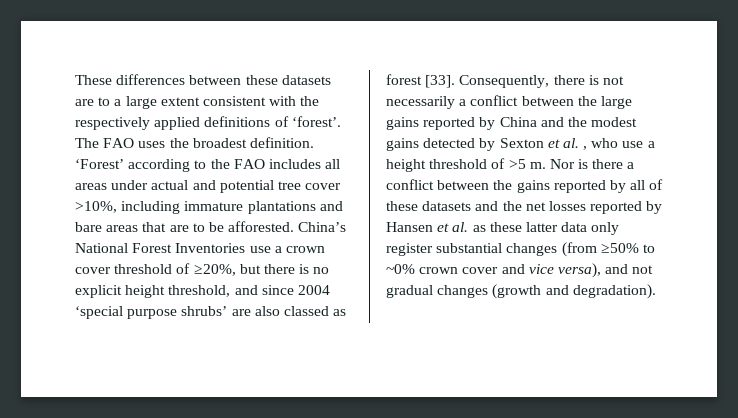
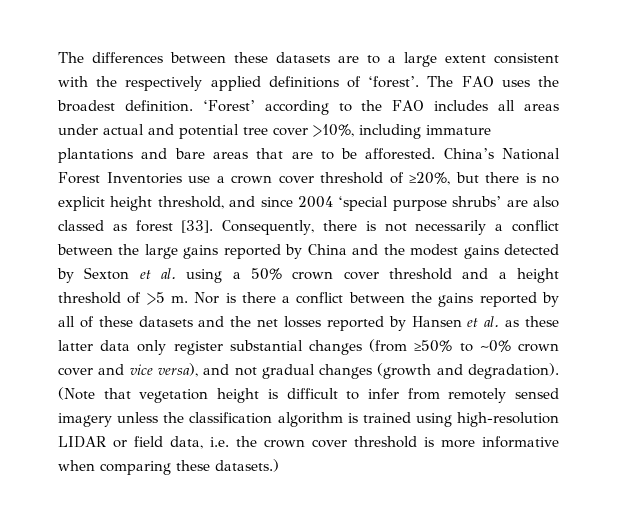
- These differences between these datasets are to a large extent consistent with the respectively applied definitions of ‘forest’.
+ The differences between these datasets are to a large extent consistent with the respectively applied definitions of ‘forest’.
- Consequently, there is not necessarily a conflict between the large gains reported by China and the modest gains detected by Sexton et al. , who use a height threshold of >5 m.
+ Consequently, there is not necessarily a conflict between the large gains reported by China and the modest gains detected by Sexton et al. using a 50% crown cover threshold and a height threshold of >5 m.
+ (Note that vegetation height is difficult to infer from remotely sensed imagery unless the classification algorithm is trained using high-resolution LIDAR or field data, i.e. the crown cover threshold is more informative when comparing these datasets.)

